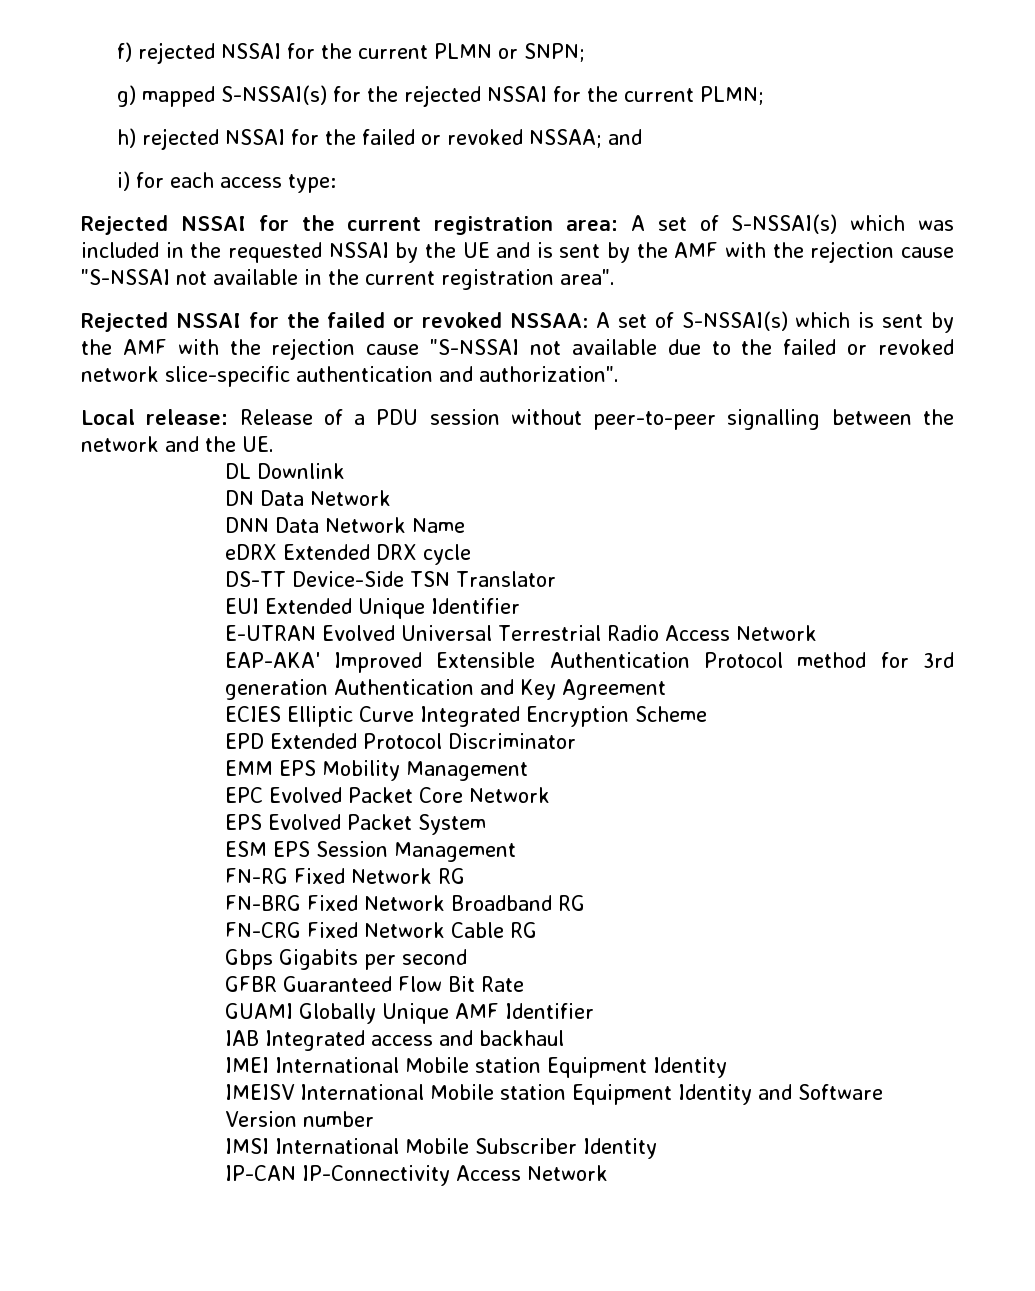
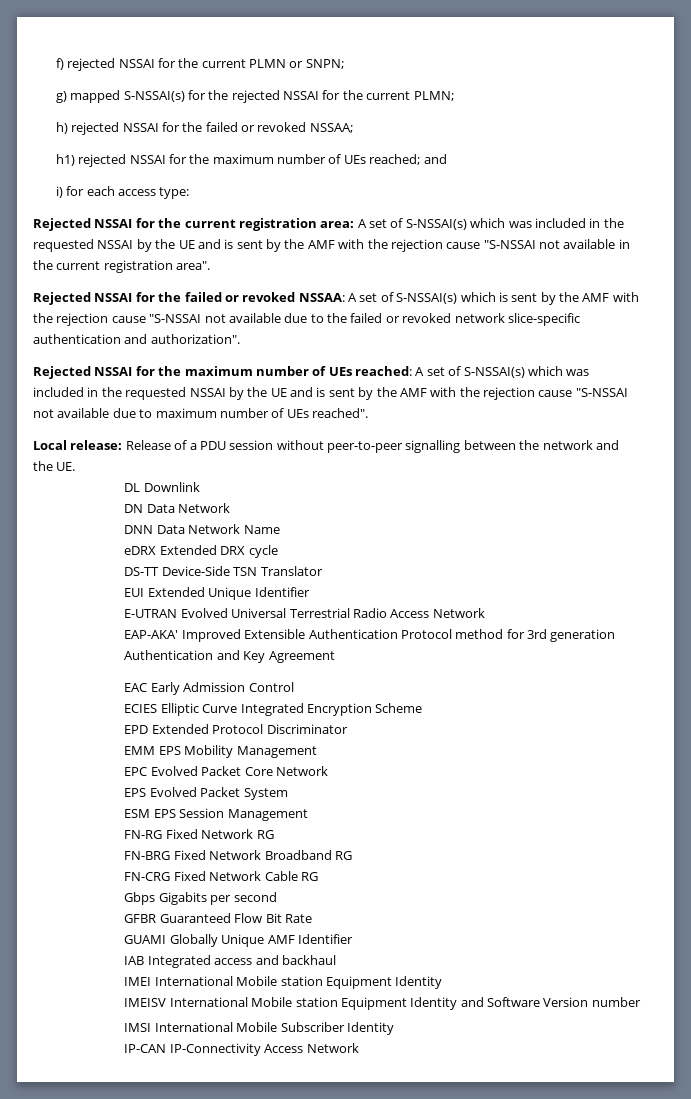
- h) rejected NSSAI for the failed or revoked NSSAA; and
+ h) rejected NSSAI for the failed or revoked NSSAA;
+ h1) rejected NSSAI for the maximum number of UEs reached; and
+ Rejected NSSAI for the maximum number of UEs reached: A set of S-NSSAI(s) which was included in the requested NSSAI by the UE and is sent by the AMF with the rejection cause "S-NSSAI not available due to maximum number of UEs reached".
+ EAC Early Admission Control

